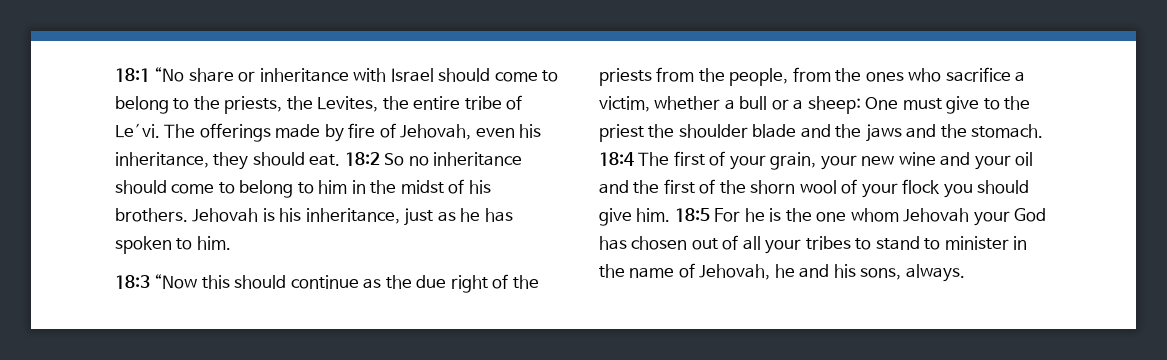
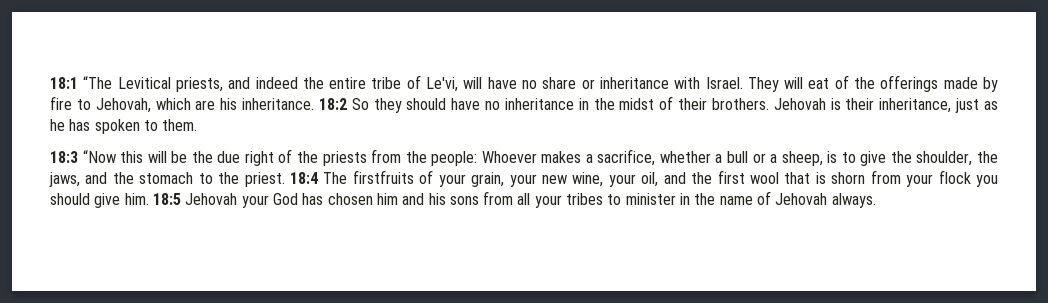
- 18:1 “No share or inheritance with Israel should come to belong to the priests, the Levites, the entire tribe of Le′vi. The offerings made by fire of Jehovah, even his inheritance, they should eat. 18:2 So no inheritance should come to belong to him in the midst of his brothers.
+ 18:1 “The Levitical priests, and indeed the entire tribe of Le′vi, will have no share or inheritance with Israel. They will eat of the offerings made by fire to Jehovah, which are his inheritance. 18:2 So they should have no inheritance in the midst of their brothers.
- Jehovah is his inheritance, just as he has spoken to him.
+ Jehovah is their inheritance, just as he has spoken to them.
- 18:3 “Now this should continue as the due right of the priests from the people, from the ones who sacrifice a victim, whether a bull or a sheep: One must give to the priest the shoulder blade and the jaws and the stomach.
+ 18:3 “Now this will be the due right of the priests from the people: Whoever makes a sacrifice, whether a bull or a sheep, is to give the shoulder, the jaws, and the stomach to the priest.
- 18:4 The first of your grain, your new wine and your oil and the first of the shorn wool of your flock you should give him.
+ 18:4 The firstfruits of your grain, your new wine, your oil, and the first wool that is shorn from your flock you should give him.
- 18:5 For he is the one whom Jehovah your God has chosen out of all your tribes to stand to minister in the name of Jehovah, he and his sons, always.
+ 18:5 Jehovah your God has chosen him and his sons from all your tribes to minister in the name of Jehovah always.

